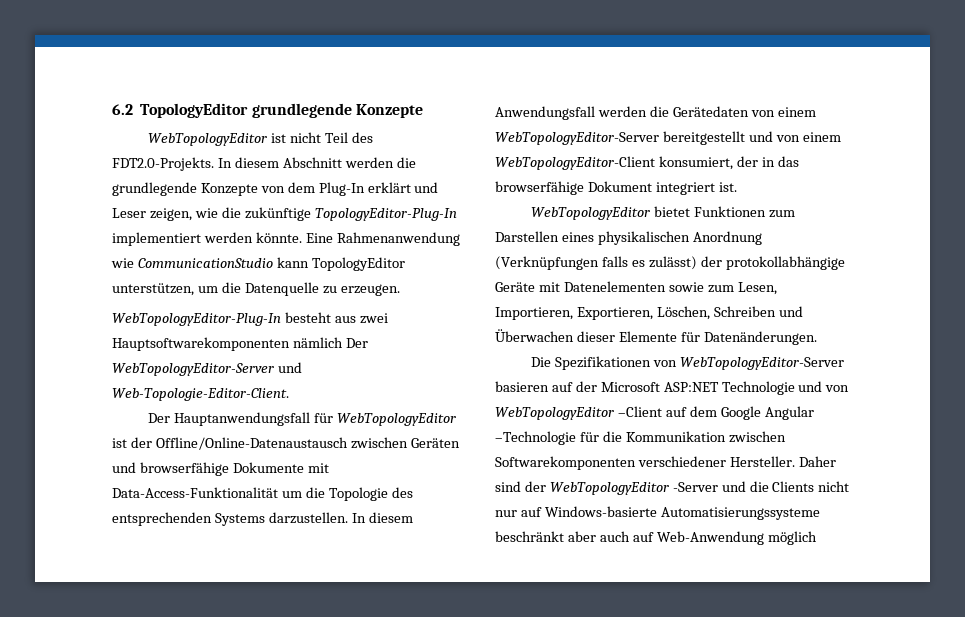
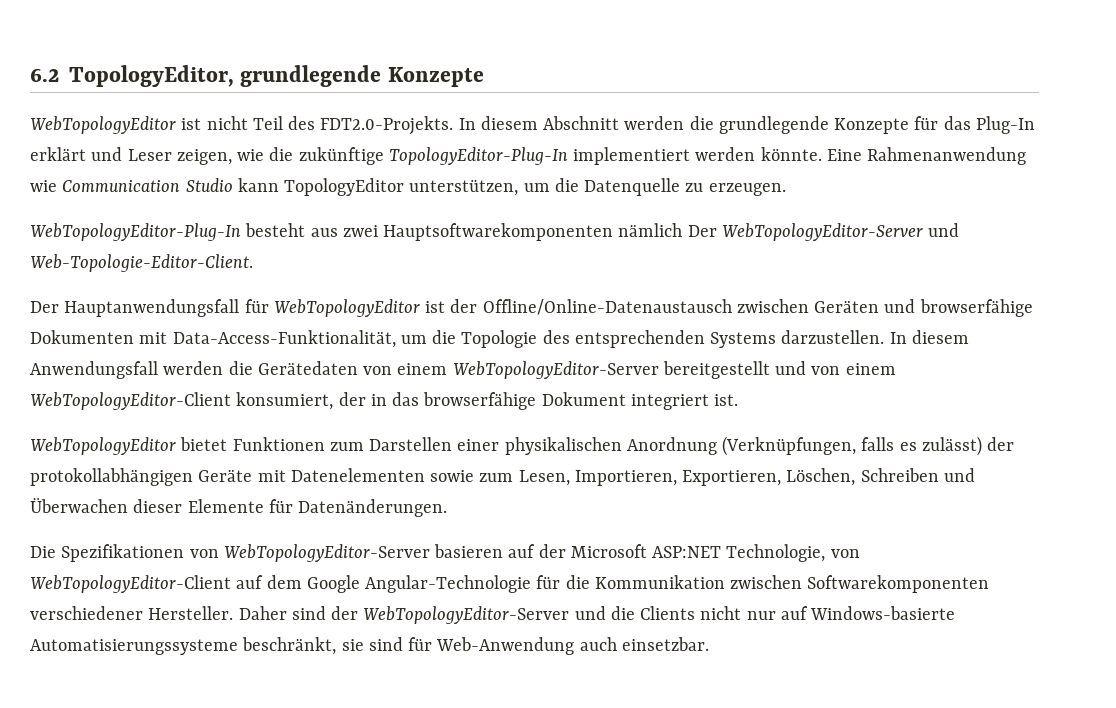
- 6.2 TopologyEditor grundlegende Konzepte
+ 6.2 TopologyEditor, grundlegende Konzepte
- WebTopologyEditor ist nicht Teil des FDT2.0-Projekts. In diesem Abschnitt werden die grundlegende Konzepte von dem Plug-In erklärt und Leser zeigen, wie die zukünftige TopologyEditor-Plug-In implementiert werden könnte.
+ WebTopologyEditor ist nicht Teil des FDT2.0-Projekts. In diesem Abschnitt werden die grundlegende Konzepte für das Plug-In erklärt und Leser zeigen, wie die zukünftige TopologyEditor-Plug-In implementiert werden könnte.
- Eine Rahmenanwendung wie CommunicationStudio kann TopologyEditor unterstützen, um die Datenquelle zu erzeugen.
+ Eine Rahmenanwendung wie Communication Studio kann TopologyEditor unterstützen, um die Datenquelle zu erzeugen.
- Der Hauptanwendungsfall für WebTopologyEditor ist der Offline/Online-Datenaustausch zwischen Geräten und browserfähige Dokumente mit Data-Access-Funktionalität um die Topologie des entsprechenden Systems darzustellen.
+ Der Hauptanwendungsfall für WebTopologyEditor ist der Offline/Online-Datenaustausch zwischen Geräten und browserfähige Dokumenten mit Data-Access-Funktionalität, um die Topologie des entsprechenden Systems darzustellen.
- WebTopologyEditor bietet Funktionen zum Darstellen eines physikalischen Anordnung (Verknüpfungen falls es zulässt) der protokollabhängige Geräte mit Datenelementen sowie zum Lesen, Importieren, Exportieren, Löschen, Schreiben und Überwachen dieser Elemente für Datenänderungen.
+ WebTopologyEditor bietet Funktionen zum Darstellen einer physikalischen Anordnung (Verknüpfungen, falls es zulässt) der protokollabhängigen Geräte mit Datenelementen sowie zum Lesen, Importieren, Exportieren, Löschen, Schreiben und Überwachen dieser Elemente für Datenänderungen.
- Die Spezifikationen von WebTopologyEditor-Server basieren auf der Microsoft ASP:NET Technologie und von WebTopologyEditor –Client auf dem Google Angular –Technologie für die Kommunikation zwischen Softwarekomponenten verschiedener Hersteller.
+ Die Spezifikationen von WebTopologyEditor-Server basieren auf der Microsoft ASP:NET Technologie, von WebTopologyEditor-Client auf dem Google Angular-Technologie für die Kommunikation zwischen Softwarekomponenten verschiedener Hersteller.
- Daher sind der WebTopologyEditor -Server und die Clients nicht nur auf Windows-basierte Automatisierungssysteme beschränkt aber auch auf Web-Anwendung möglich
+ Daher sind der WebTopologyEditor-Server und die Clients nicht nur auf Windows-basierte Automatisierungssysteme beschränkt, sie sind für Web-Anwendung auch einsetzbar.

